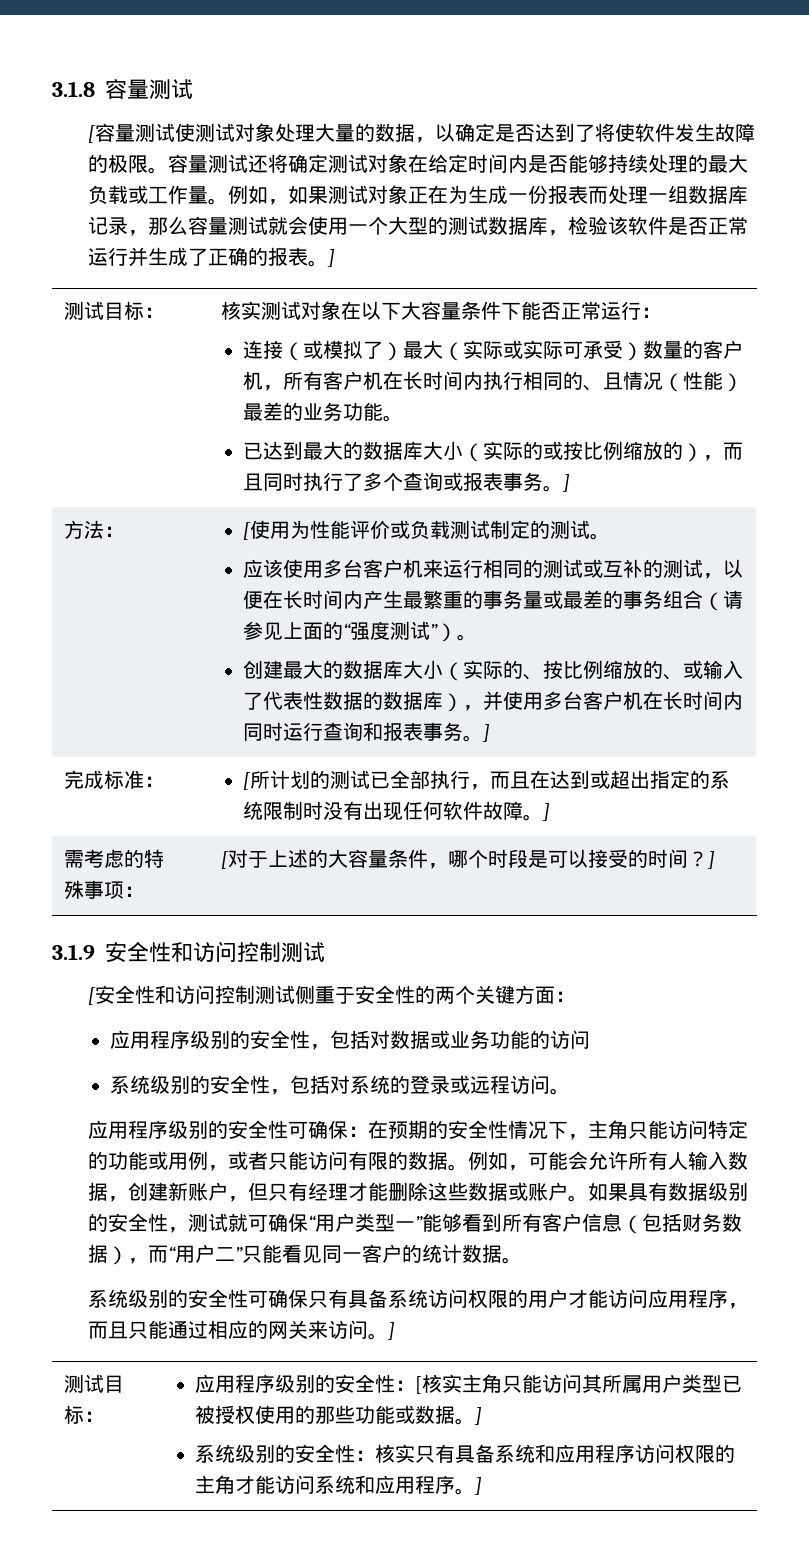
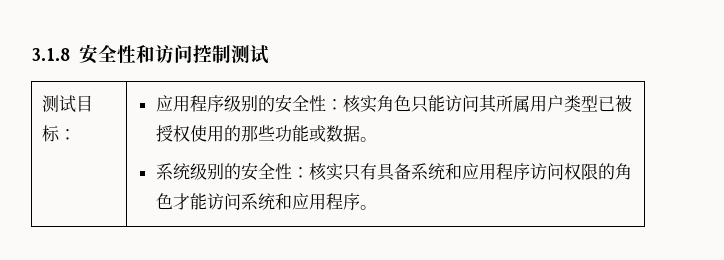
- 3.1.8容量测试
- [容量测试使测试对象处理大量的数据，以确定是否达到了将使软件发生故障的极限。容量测试还将确定测试对象在给定时间内是否能够持续处理的最大负载或工作量。例如，如果测试对象正在为生成一份报表而处理一组数据库记录，那么容量测试就会使用一个大型的测试数据库，检验该软件是否正常运行并生成了正确的报表。]
- 测试目标： | 核实测试对象在以下大容量条件下能否正常运行：
- 连接（或模拟了）最大（实际或实际可承受）数量的客户机，所有客户机在长时间内执行相同的、且情况（性能）最差的业务功能。
- 已达到最大的数据库大小（实际的或按比例缩放的），而且同时执行了多个查询或报表事务。]
- 方法： | [使用为性能评价或负载测试制定的测试。
- 应该使用多台客户机来运行相同的测试或互补的测试，以便在长时间内产生最繁重的事务量或最差的事务组合（请参见上面的“强度测试”）。
- 创建最大的数据库大小（实际的、按比例缩放的、或输入了代表性数据的数据库），并使用多台客户机在长时间内同时运行查询和报表事务。]
- 完成标准： | [所计划的测试已全部执行，而且在达到或超出指定的系统限制时没有出现任何软件故障。]
- 需考虑的特殊事项： | [对于上述的大容量条件，哪个时段是可以接受的时间？]
- 3.1.9安全性和访问控制测试
- [安全性和访问控制测试侧重于安全性的两个关键方面：
- 应用程序级别的安全性，包括对数据或业务功能的访问
- 系统级别的安全性，包括对系统的登录或远程访问。
- 应用程序级别的安全性可确保：在预期的安全性情况下，主角只能访问特定的功能或用例，或者只能访问有限的数据。例如，可能会允许所有人输入数据，创建新账户，但只有经理才能删除这些数据或账户。如果具有数据级别的安全性，测试就可确保“用户类型一”能够看到所有客户信息（包括财务数据），而“用户二”只能看见同一客户的统计数据。
- 系统级别的安全性可确保只有具备系统访问权限的用户才能访问应用程序，而且只能通过相应的网关来访问。]
+ 3.1.8安全性和访问控制测试
- 应用程序级别的安全性：[核实主角只能访问其所属用户类型已被授权使用的那些功能或数据。]
+ 应用程序级别的安全性：核实角色只能访问其所属用户类型已被授权使用的那些功能或数据。
- 系统级别的安全性：核实只有具备系统和应用程序访问权限的主角才能访问系统和应用程序。]
+ 系统级别的安全性：核实只有具备系统和应用程序访问权限的角色才能访问系统和应用程序。

